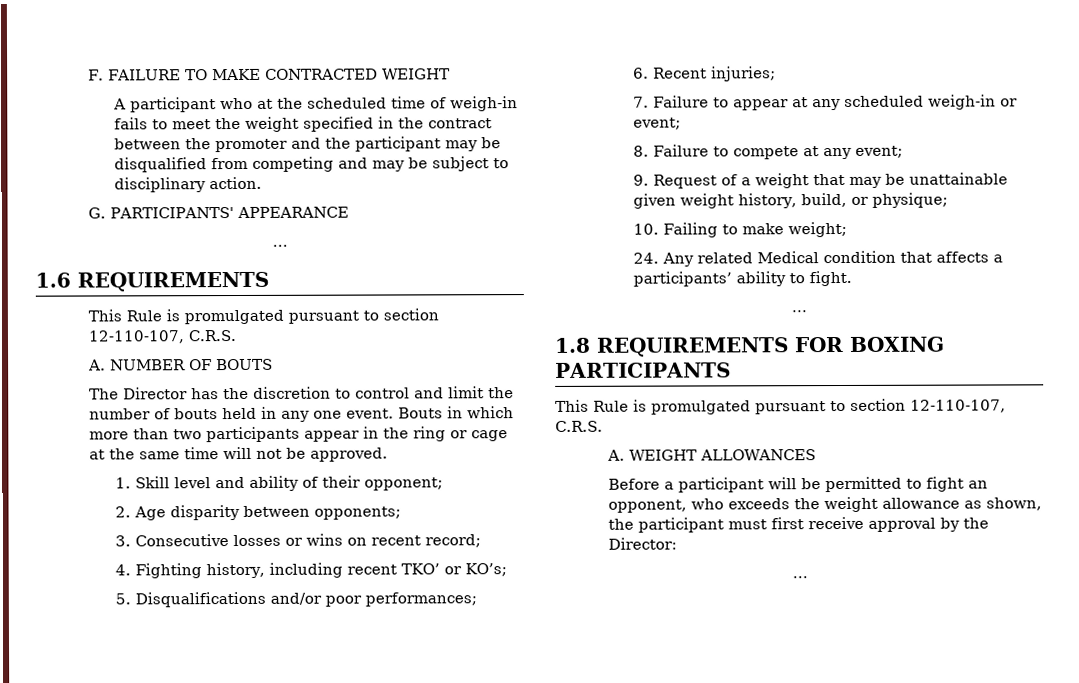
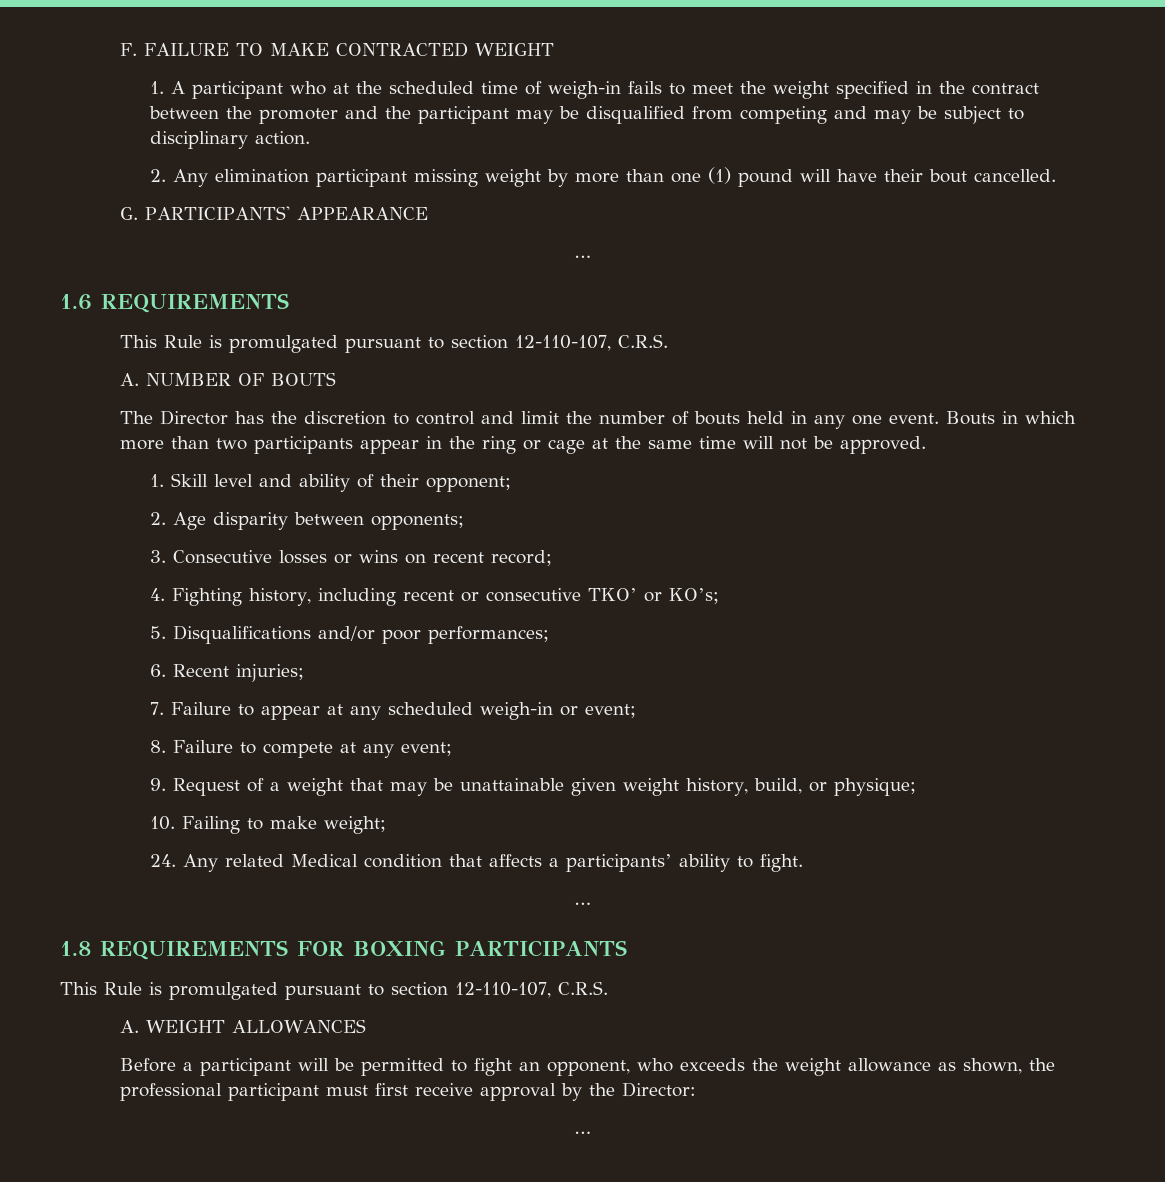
- A participant who at the scheduled time of weigh-in fails to meet the weight specified in the contract between the promoter and the participant may be disqualified from competing and may be subject to disciplinary action.
+ 1. A participant who at the scheduled time of weigh-in fails to meet the weight specified in the contract between the promoter and the participant may be disqualified from competing and may be subject to disciplinary action.
+ 2. Any elimination participant missing weight by more than one (1) pound will have their bout cancelled.
- 4. Fighting history, including recent TKO’ or KO’s;
+ 4. Fighting history, including recent or consecutive TKO’ or KO’s;
- Before a participant will be permitted to fight an opponent, who exceeds the weight allowance as shown, the participant must first receive approval by the Director:
+ Before a participant will be permitted to fight an opponent, who exceeds the weight allowance as shown, the professional participant must first receive approval by the Director:

